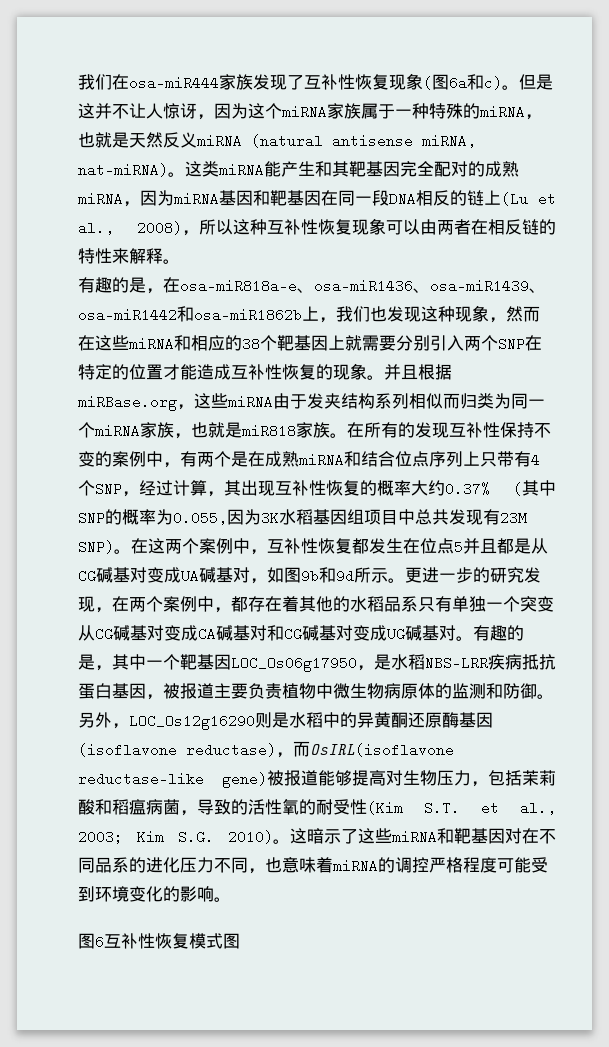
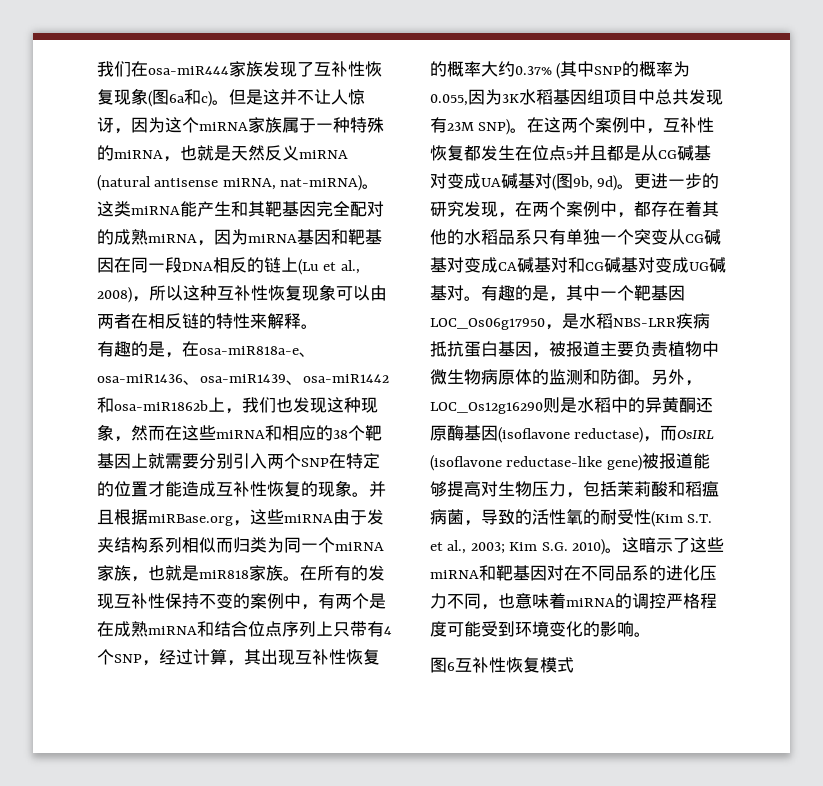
- 在这两个案例中，互补性恢复都发生在位点5并且都是从CG碱基对变成UA碱基对，如图9b和9d所示。
+ 在这两个案例中，互补性恢复都发生在位点5并且都是从CG碱基对变成UA碱基对(图9b, 9d)。
- 另外，LOC_Os12g16290则是水稻中的异黄酮还原酶基因(isoflavone reductase)，而OsIRL(isoflavone reductase-like gene)被报道能够提高对生物压力，包括茉莉酸和稻瘟病菌，导致的活性氧的耐受性(Kim S.T. et al., 2003; Kim S.G. 2010)。
+ 另外，LOC_Os12g16290则是水稻中的异黄酮还原酶基因(isoflavone reductase)，而OsIRL (isoflavone reductase-like gene)被报道能够提高对生物压力，包括茉莉酸和稻瘟病菌，导致的活性氧的耐受性(Kim S.T. et al., 2003; Kim S.G. 2010)。
- 图6互补性恢复模式图
+ 图6互补性恢复模式

